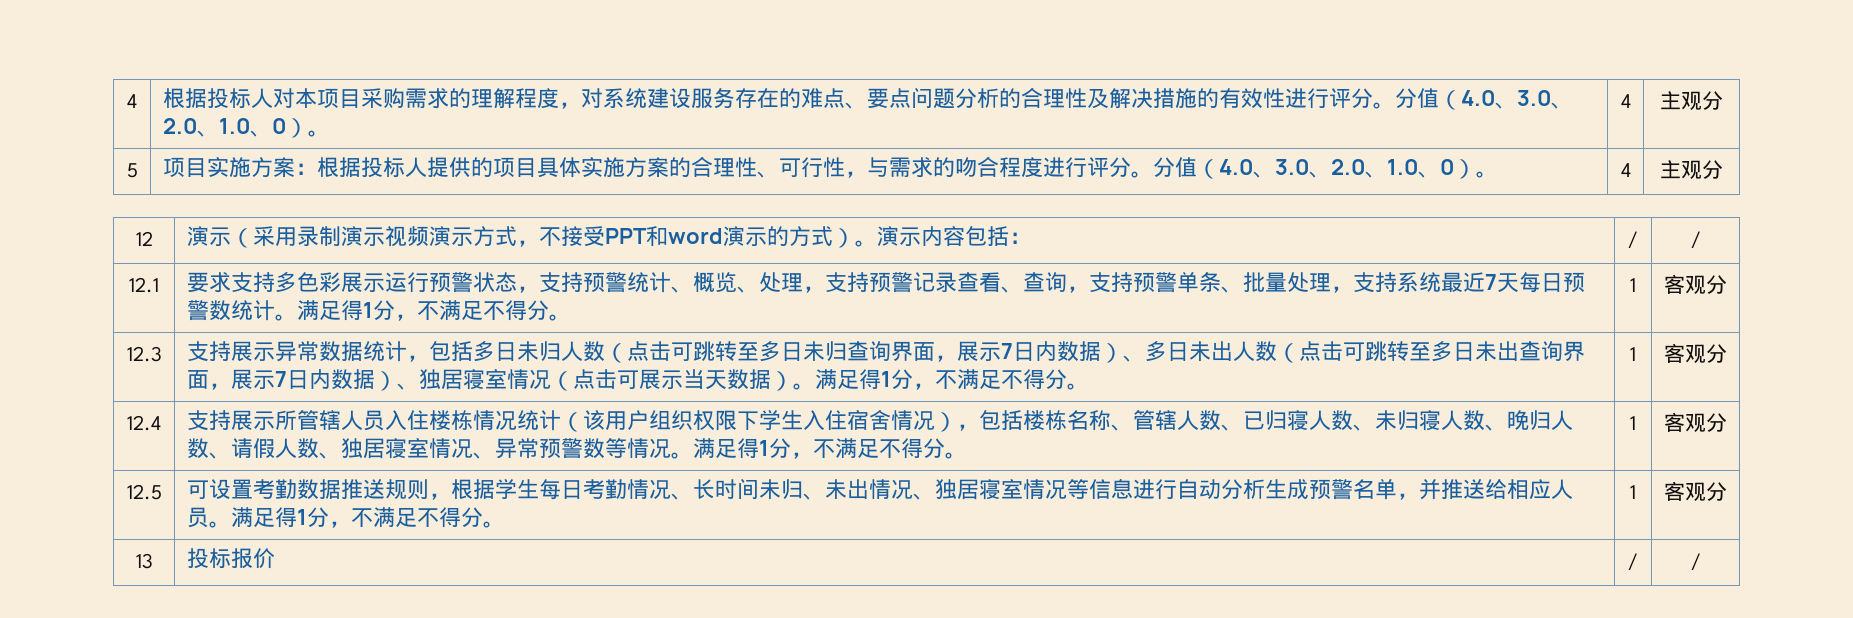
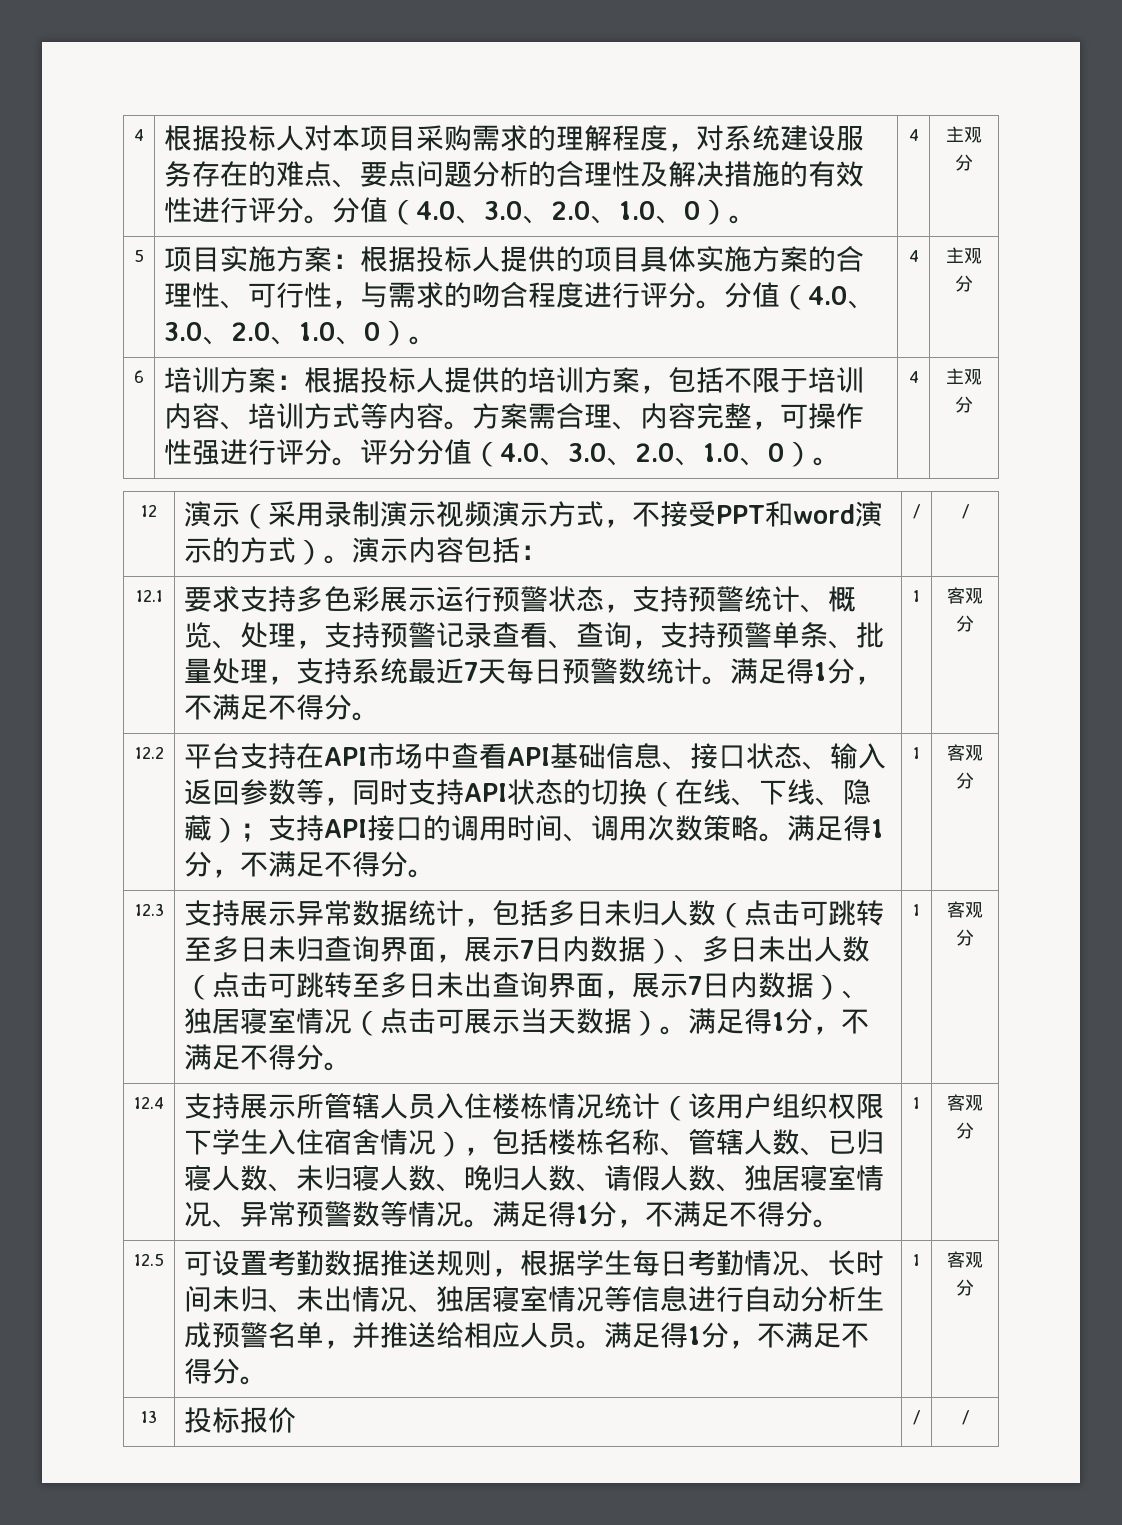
+ 6 | 培训方案：根据投标人提供的培训方案，包括不限于培训内容、培训方式等内容。方案需合理、内容完整，可操作性强进行评分。评分分值（4.0、3.0、2.0、1.0、0）。 | 4 | 主观分
+ 12.2 | 平台支持在API市场中查看API基础信息、接口状态、输入返回参数等，同时支持API状态的切换（在线、下线、隐藏）；支持API接口的调用时间、调用次数策略。满足得1分，不满足不得分。 | 1 | 客观分

